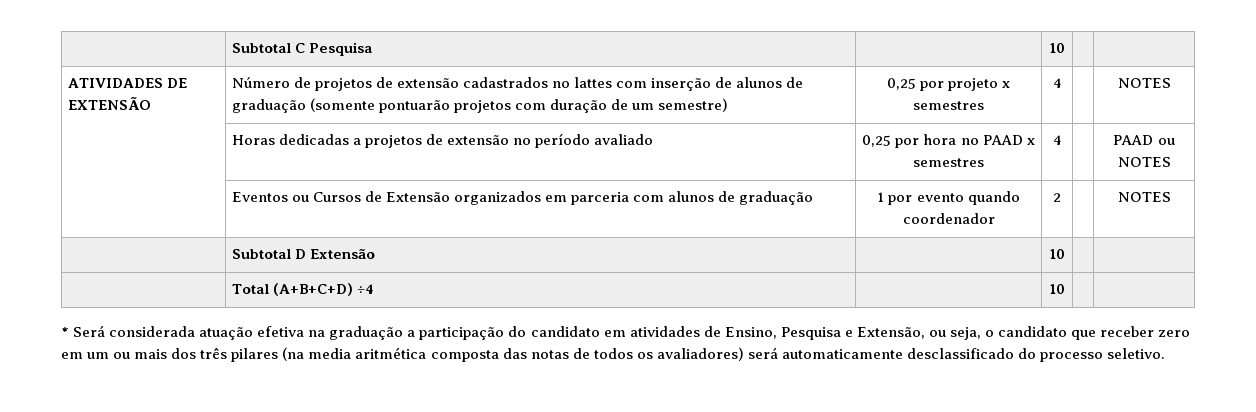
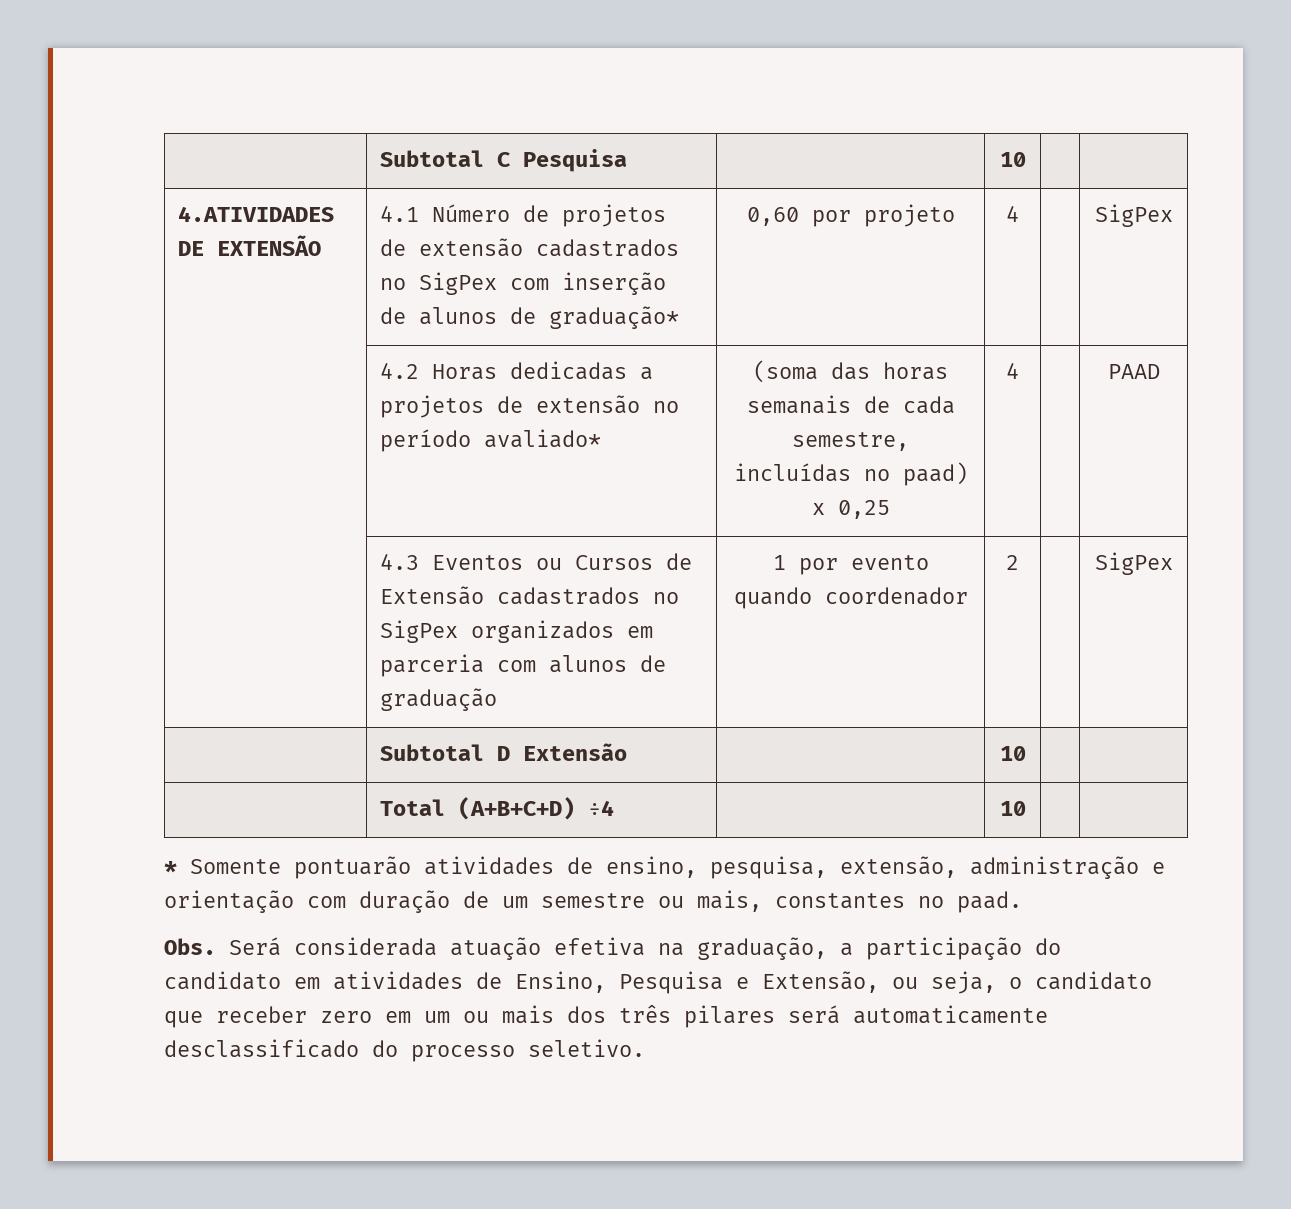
- ATIVIDADES DE EXTENSÃO | Número de projetos de extensão cadastrados no lattes com inserção de alunos de graduação (somente pontuarão projetos com duração de um semestre) | 0,25 por projeto x semestres | 4 | | NOTES
- | Horas dedicadas a projetos de extensão no período avaliado | 0,25 por hora no PAAD x semestres | 4 | | PAAD ou NOTES
- | Eventos ou Cursos de Extensão organizados em parceria com alunos de graduação | 1 por evento quando coordenador | 2 | | NOTES
+ 4.ATIVIDADES DE EXTENSÃO | 4.1 Número de projetos de extensão cadastrados no SigPex com inserção de alunos de graduação* | 0,60 por projeto | 4 | | SigPex
+ | 4.2 Horas dedicadas a projetos de extensão no período avaliado* | (soma das horas semanais de cada semestre, incluídas no paad) x 0,25 | 4 | | PAAD
+ | 4.3 Eventos ou Cursos de Extensão cadastrados no SigPex organizados em parceria com alunos de graduação | 1 por evento quando coordenador | 2 | | SigPex
- * Será considerada atuação efetiva na graduação a participação do candidato em atividades de Ensino, Pesquisa e Extensão, ou seja, o candidato que receber zero em um ou mais dos três pilares (na media aritmética composta das notas de todos os avaliadores) será automaticamente desclassificado do processo seletivo.
+ * Somente pontuarão atividades de ensino, pesquisa, extensão, administração e orientação com duração de um semestre ou mais, constantes no paad.
+ Obs. Será considerada atuação efetiva na graduação, a participação do candidato em atividades de Ensino, Pesquisa e Extensão, ou seja, o candidato que receber zero em um ou mais dos três pilares será automaticamente desclassificado do processo seletivo.

